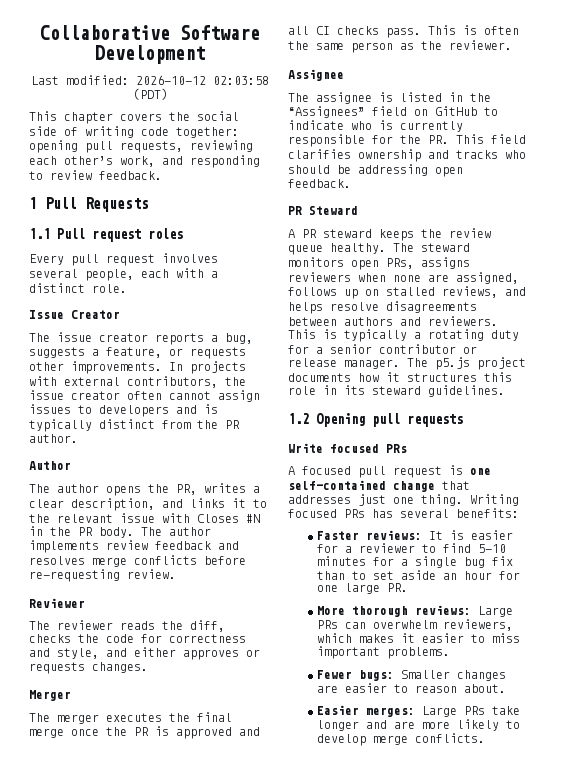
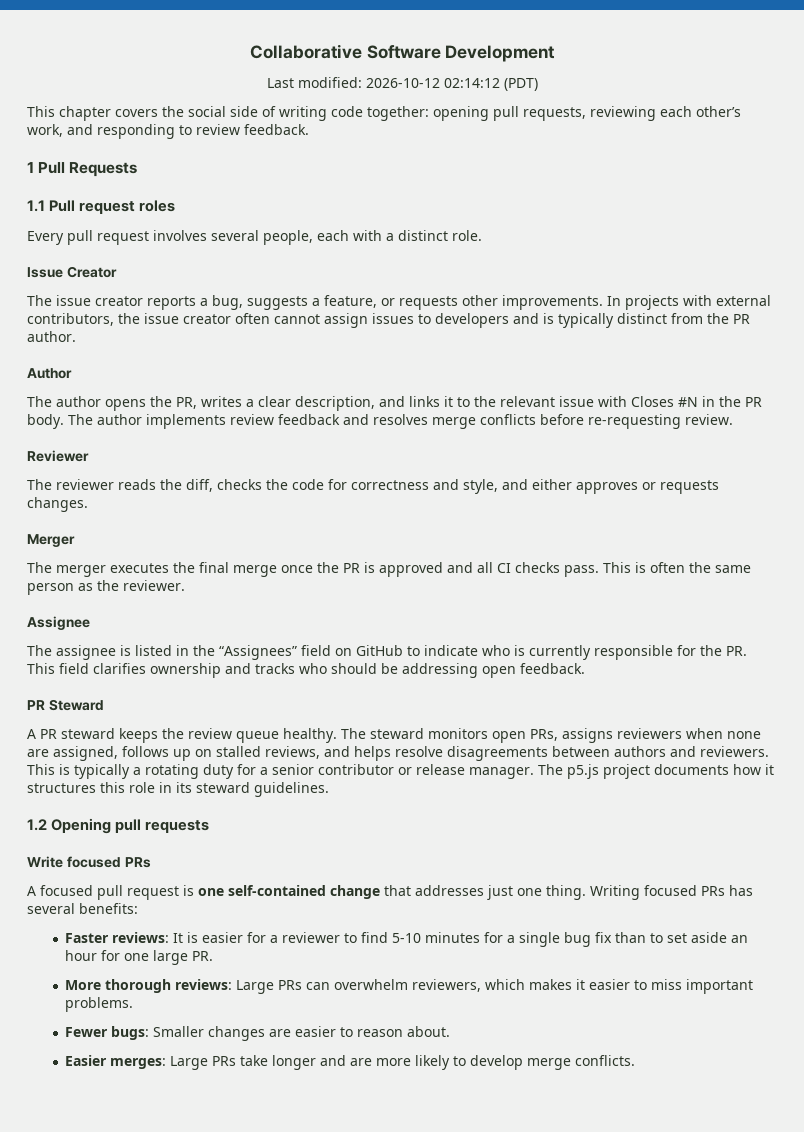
- Last modified: 2026-10-12 02:03:58 (PDT)
+ Last modified: 2026-10-12 02:14:12 (PDT)

